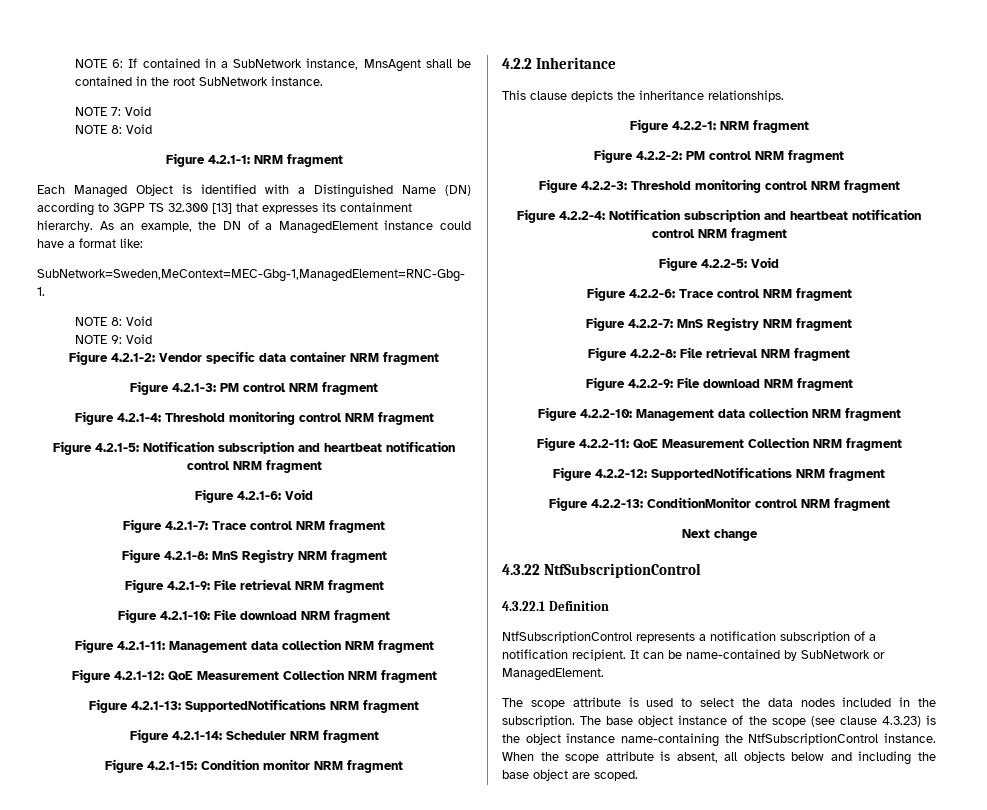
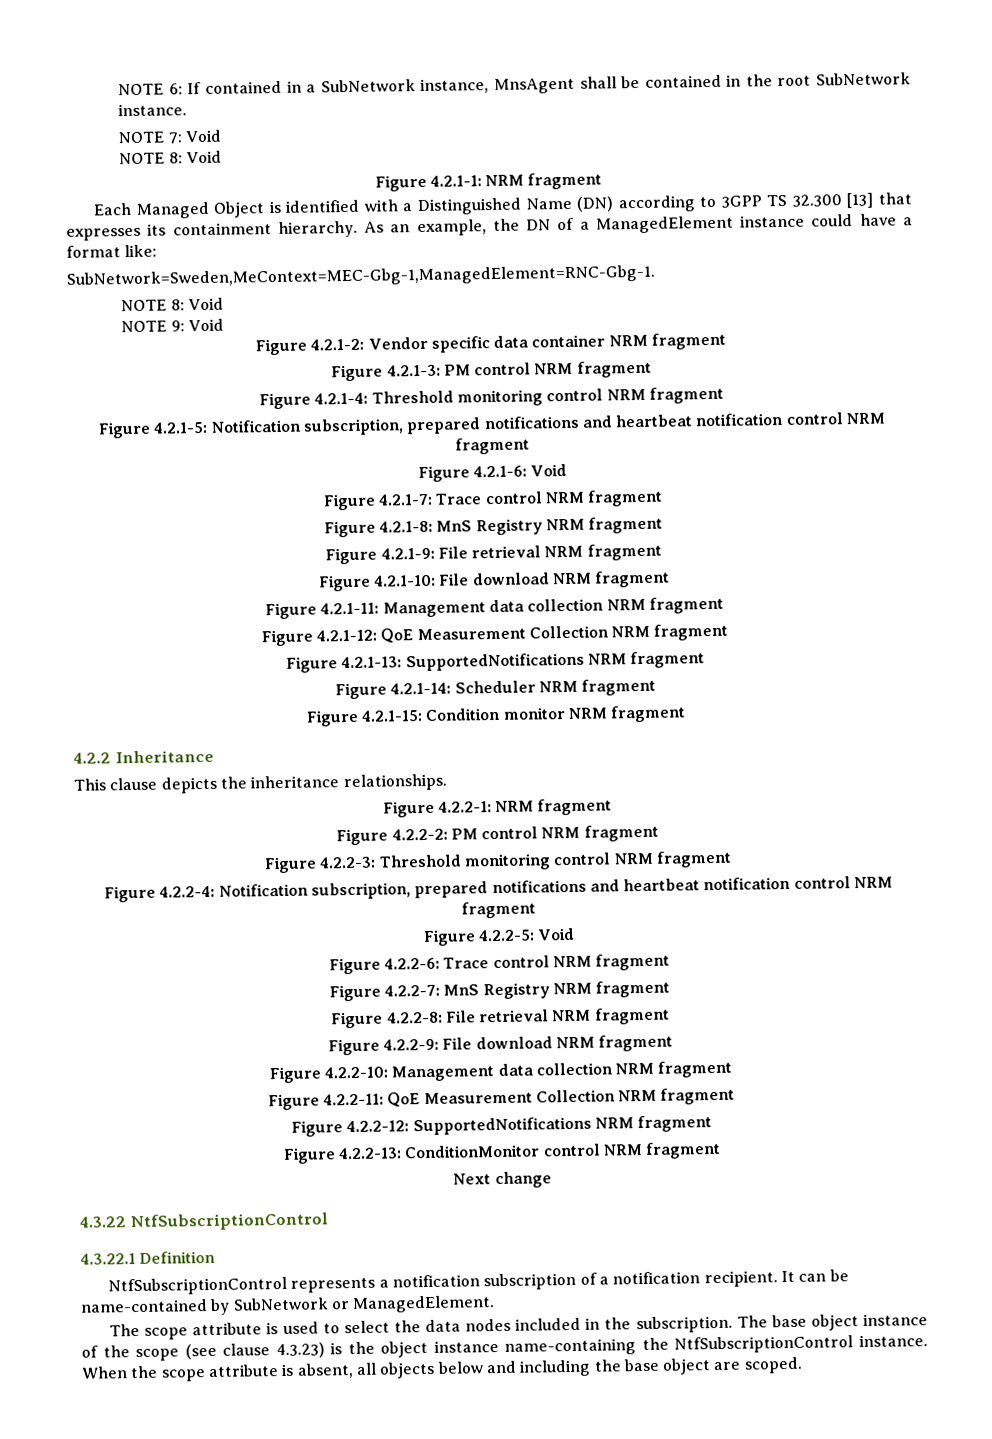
- Figure 4.2.1-5: Notification subscription and heartbeat notification control NRM fragment
+ Figure 4.2.1-5: Notification subscription, prepared notifications and heartbeat notification control NRM fragment
- Figure 4.2.2-4: Notification subscription and heartbeat notification control NRM fragment
+ Figure 4.2.2-4: Notification subscription, prepared notifications and heartbeat notification control NRM fragment

